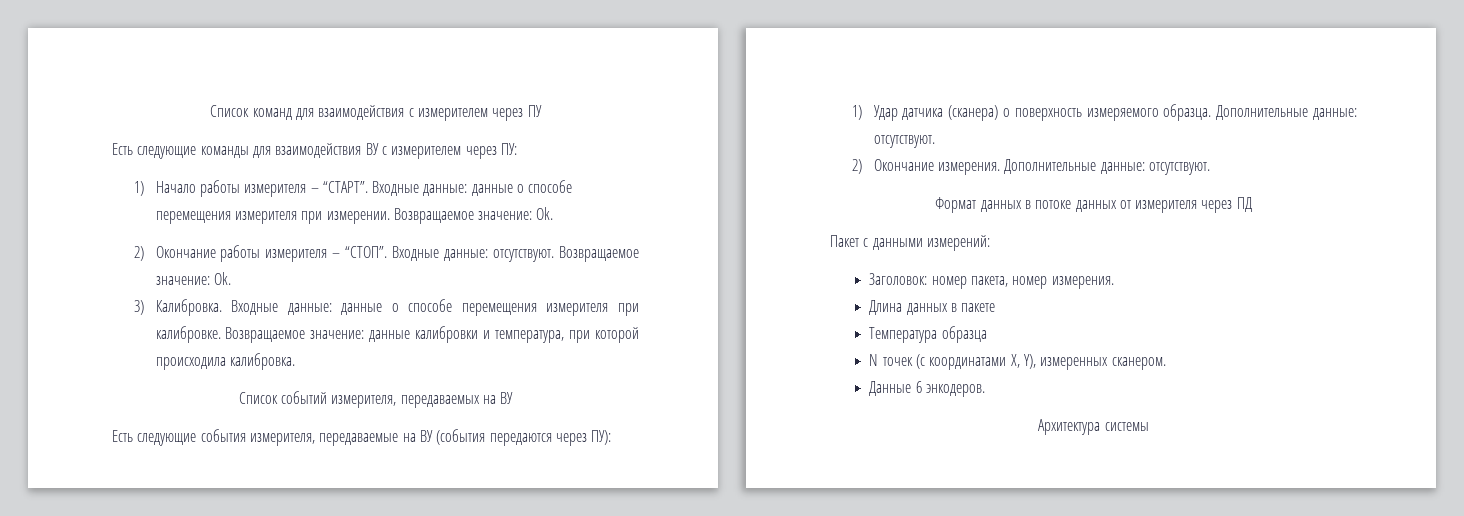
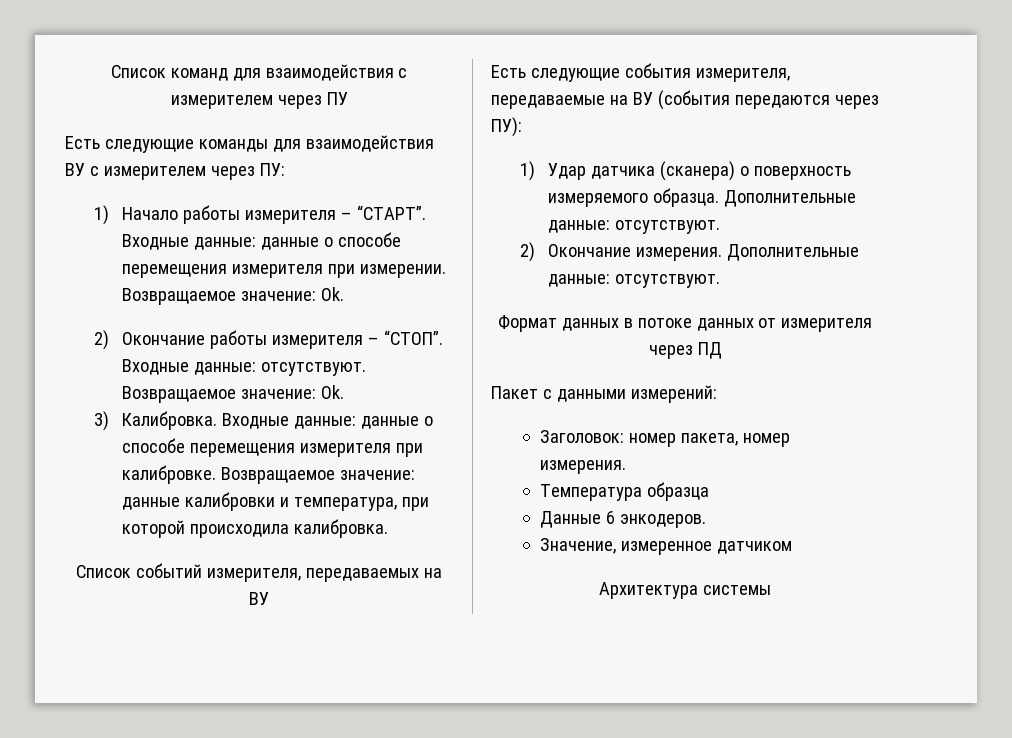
- Длина данных в пакете
  Температура образца
- N точек (с координатами X, Y), измеренных сканером.
+ Значение, измеренное датчиком

